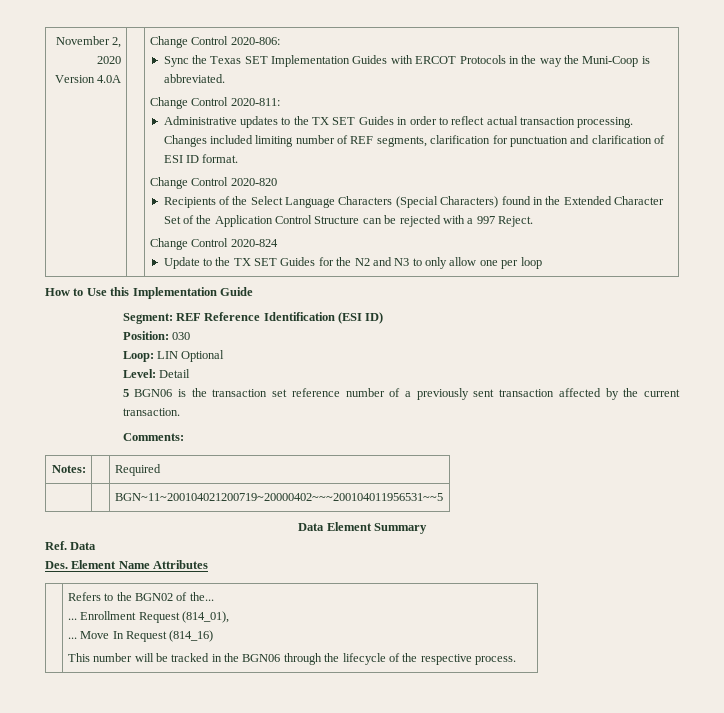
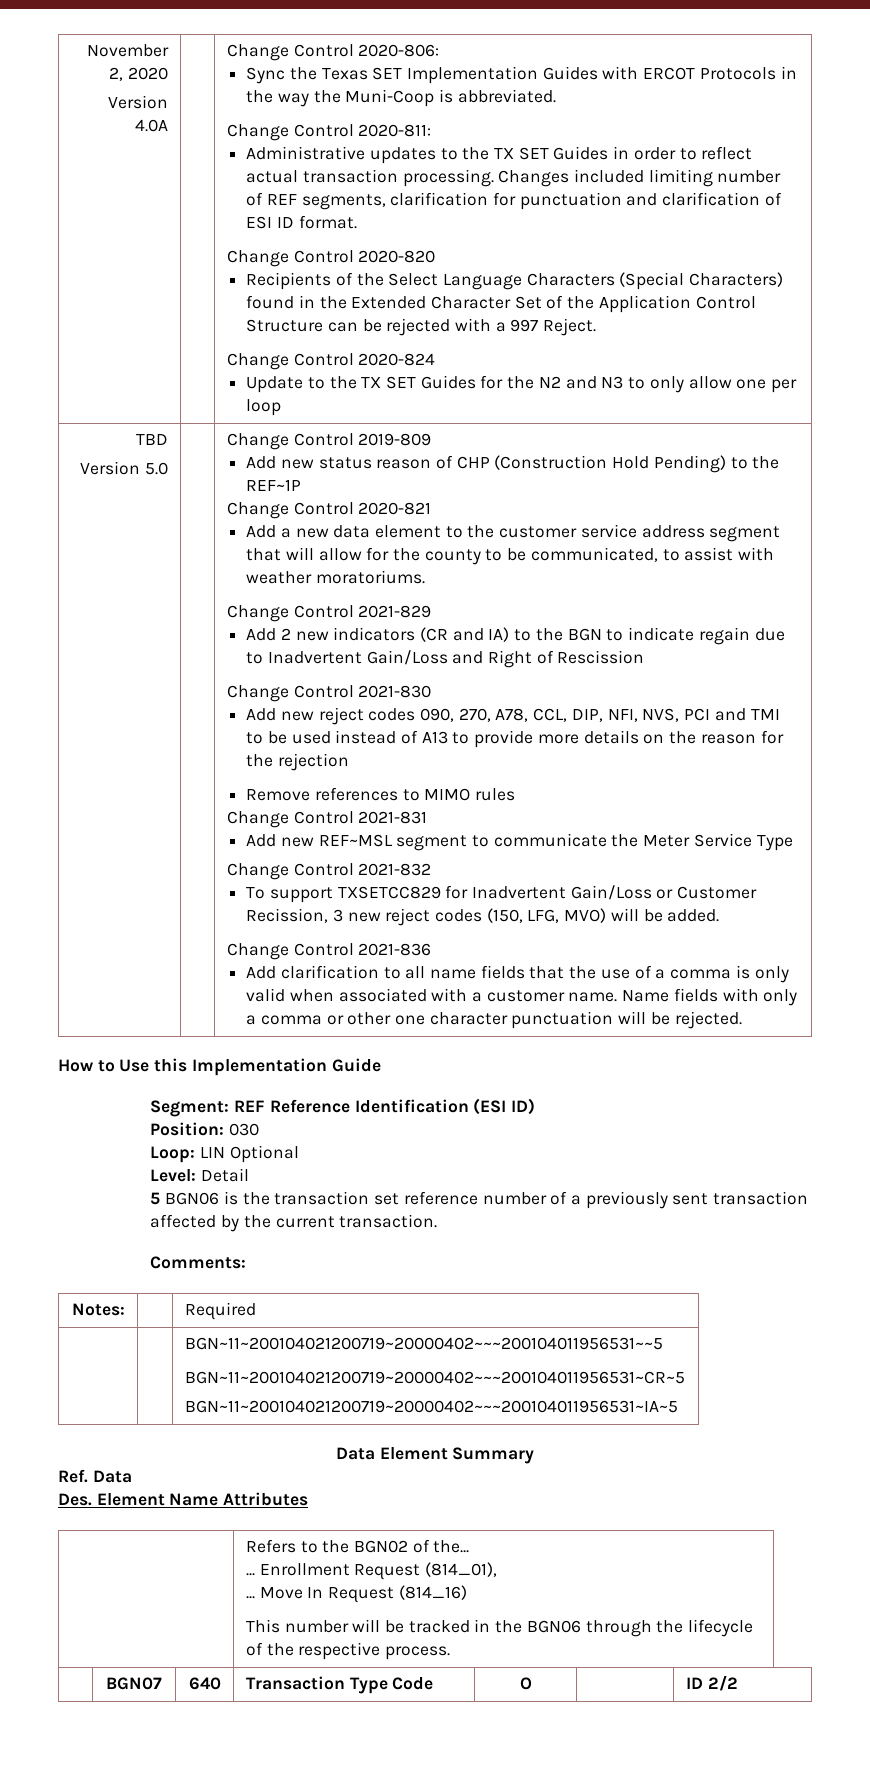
+ TBD
+ Version 5.0 | | Change Control 2019-809
+ Add new status reason of CHP (Construction Hold Pending) to the REF~1P
+ Change Control 2020-821
+ Add a new data element to the customer service address segment that will allow for the county to be communicated, to assist with weather moratoriums.
+ Change Control 2021-829
+ Add 2 new indicators (CR and IA) to the BGN to indicate regain due to Inadvertent Gain/Loss and Right of Rescission
+ Change Control 2021-830
+ Add new reject codes 090, 270, A78, CCL, DIP, NFI, NVS, PCI and TMI to be used instead of A13 to provide more details on the reason for the rejection
+ Remove references to MIMO rules
+ Change Control 2021-831
+ Add new REF~MSL segment to communicate the Meter Service Type
+ Change Control 2021-832
+ To support TXSETCC829 for Inadvertent Gain/Loss or Customer Recission, 3 new reject codes (150, LFG, MVO) will be added.
+ Change Control 2021-836
+ Add clarification to all name fields that the use of a comma is only valid when associated with a customer name. Name fields with only a comma or other one character punctuation will be rejected.
  | | BGN~11~200104021200719~20000402~~~200104011956531~~5
+ BGN~11~200104021200719~20000402~~~200104011956531~CR~5
+ BGN~11~200104021200719~20000402~~~200104011956531~IA~5
+ | BGN07 | 640 | Transaction Type Code | O | | ID 2/2

